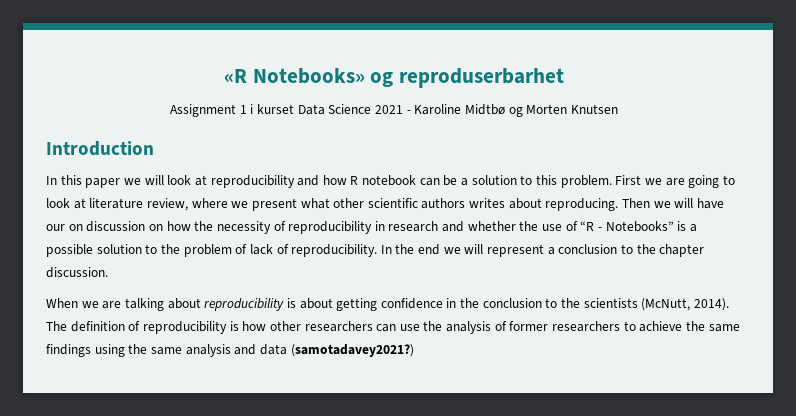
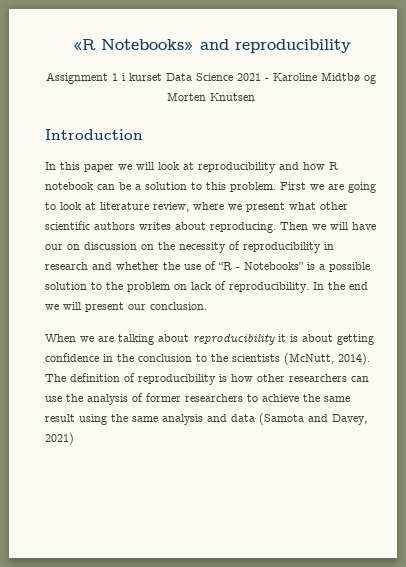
- «R Notebooks» og reproduserbarhet
+ «R Notebooks» and reproducibility
- Then we will have our on discussion on how the necessity of reproducibility in research and whether the use of “R - Notebooks” is a possible solution to the problem of lack of reproducibility.
+ Then we will have our on discussion on the necessity of reproducibility in research and whether the use of “R - Notebooks” is a possible solution to the problem on lack of reproducibility.
- In the end we will represent a conclusion to the chapter discussion.
+ In the end we will present our conclusion.
- When we are talking about reproducibility is about getting confidence in the conclusion to the scientists (McNutt, 2014).
+ When we are talking about reproducibility it is about getting confidence in the conclusion to the scientists (McNutt, 2014).
- The definition of reproducibility is how other researchers can use the analysis of former researchers to achieve the same findings using the same analysis and data (samotadavey2021?)
+ The definition of reproducibility is how other researchers can use the analysis of former researchers to achieve the same result using the same analysis and data (Samota and Davey, 2021)

